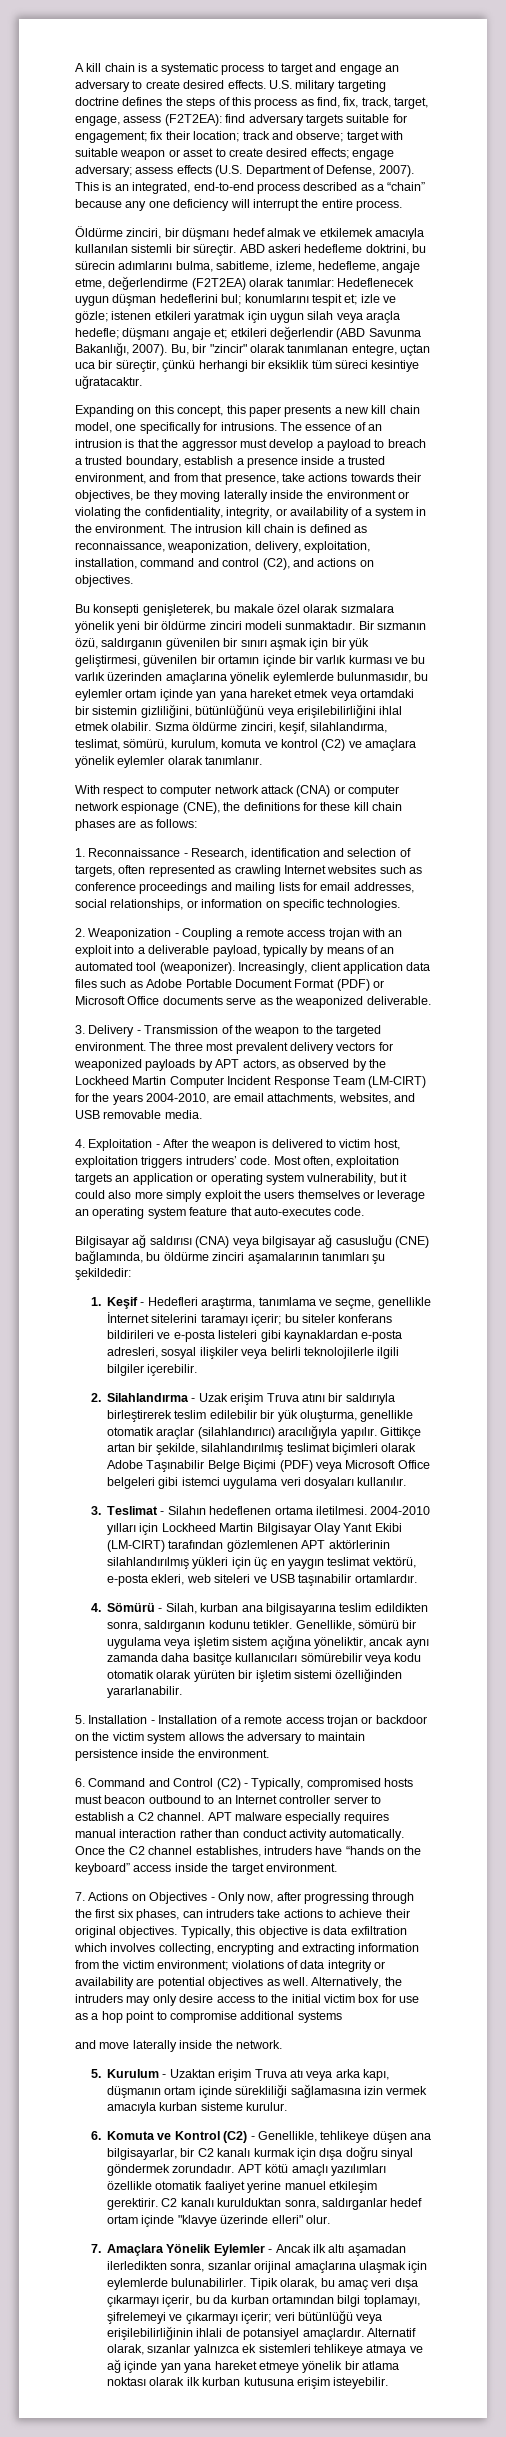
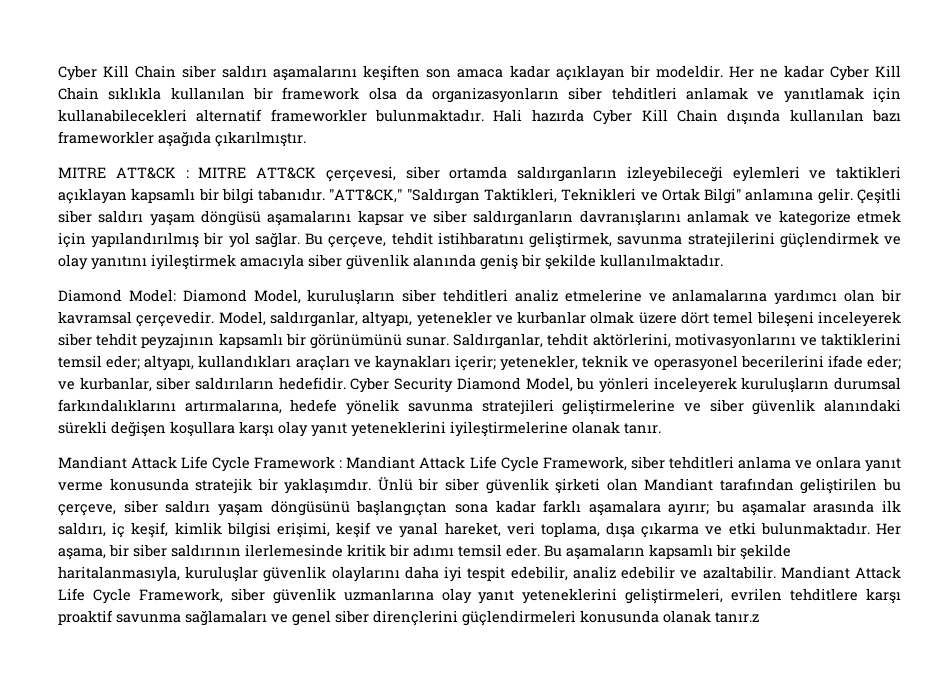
- A kill chain is a systematic process to target and engage an adversary to create desired effects. U.S. military targeting doctrine defines the steps of this process as find, fix, track, target, engage, assess (F2T2EA): find adversary targets suitable for engagement; fix their location; track and observe; target with suitable weapon or asset to create desired effects; engage adversary; assess effects (U.S. Department of Defense, 2007). This is an integrated, end-to-end process described as a “chain” because any one deficiency will interrupt the entire process.
- Öldürme zinciri, bir düşmanı hedef almak ve etkilemek amacıyla kullanılan sistemli bir süreçtir. ABD askeri hedefleme doktrini, bu sürecin adımlarını bulma, sabitleme, izleme, hedefleme, angaje etme, değerlendirme (F2T2EA) olarak tanımlar: Hedeflenecek uygun düşman hedeflerini bul; konumlarını tespit et; izle ve gözle; istenen etkileri yaratmak için uygun silah veya araçla hedefle; düşmanı angaje et; etkileri değerlendir (ABD Savunma Bakanlığı, 2007). Bu, bir "zincir" olarak tanımlanan entegre, uçtan uca bir süreçtir, çünkü herhangi bir eksiklik tüm süreci kesintiye uğratacaktır.
- Expanding on this concept, this paper presents a new kill chain model, one specifically for intrusions. The essence of an intrusion is that the aggressor must develop a payload to breach a trusted boundary, establish a presence inside a trusted environment, and from that presence, take actions towards their objectives, be they moving laterally inside the environment or violating the confidentiality, integrity, or availability of a system in the environment. The intrusion kill chain is defined as reconnaissance, weaponization, delivery, exploitation, installation, command and control (C2), and actions on objectives.
- Bu konsepti genişleterek, bu makale özel olarak sızmalara yönelik yeni bir öldürme zinciri modeli sunmaktadır. Bir sızmanın özü, saldırganın güvenilen bir sınırı aşmak için bir yük geliştirmesi, güvenilen bir ortamın içinde bir varlık kurması ve bu varlık üzerinden amaçlarına yönelik eylemlerde bulunmasıdır, bu eylemler ortam içinde yan yana hareket etmek veya ortamdaki bir sistemin gizliliğini, bütünlüğünü veya erişilebilirliğini ihlal etmek olabilir. Sızma öldürme zinciri, keşif, silahlandırma, teslimat, sömürü, kurulum, komuta ve kontrol (C2) ve amaçlara yönelik eylemler olarak tanımlanır.
- With respect to computer network attack (CNA) or computer network espionage (CNE), the definitions for these kill chain phases are as follows:
- 1. Reconnaissance - Research, identification and selection of targets, often represented as crawling Internet websites such as conference proceedings and mailing lists for email addresses, social relationships, or information on specific technologies.
- 2. Weaponization - Coupling a remote access trojan with an exploit into a deliverable payload, typically by means of an automated tool (weaponizer). Increasingly, client application data files such as Adobe Portable Document Format (PDF) or Microsoft Office documents serve as the weaponized deliverable.
- 3. Delivery - Transmission of the weapon to the targeted environment. The three most prevalent delivery vectors for weaponized payloads by APT actors, as observed by the Lockheed Martin Computer Incident Response Team (LM-CIRT) for the years 2004-2010, are email attachments, websites, and USB removable media.
- 4. Exploitation - After the weapon is delivered to victim host, exploitation triggers intruders’ code. Most often, exploitation targets an application or operating system vulnerability, but it could also more simply exploit the users themselves or leverage an operating system feature that auto-executes code.
- Bilgisayar ağ saldırısı (CNA) veya bilgisayar ağ casusluğu (CNE) bağlamında, bu öldürme zinciri aşamalarının tanımları şu şekildedir:
- 1. Keşif - Hedefleri araştırma, tanımlama ve seçme, genellikle İnternet sitelerini taramayı içerir; bu siteler konferans bildirileri ve e-posta listeleri gibi kaynaklardan e-posta adresleri, sosyal ilişkiler veya belirli teknolojilerle ilgili bilgiler içerebilir.
- 2. Silahlandırma - Uzak erişim Truva atını bir saldırıyla birleştirerek teslim edilebilir bir yük oluşturma, genellikle otomatik araçlar (silahlandırıcı) aracılığıyla yapılır. Gittikçe artan bir şekilde, silahlandırılmış teslimat biçimleri olarak Adobe Taşınabilir Belge Biçimi (PDF) veya Microsoft Office belgeleri gibi istemci uygulama veri dosyaları kullanılır.
- 3. Teslimat - Silahın hedeflenen ortama iletilmesi. 2004-2010 yılları için Lockheed Martin Bilgisayar Olay Yanıt Ekibi (LM-CIRT) tarafından gözlemlenen APT aktörlerinin silahlandırılmış yükleri için üç en yaygın teslimat vektörü, e-posta ekleri, web siteleri ve USB taşınabilir ortamlardır.
- 4. Sömürü - Silah, kurban ana bilgisayarına teslim edildikten sonra, saldırganın kodunu tetikler. Genellikle, sömürü bir uygulama veya işletim sistem açığına yöneliktir, ancak aynı zamanda daha basitçe kullanıcıları sömürebilir veya kodu otomatik olarak yürüten bir işletim sistemi özelliğinden yararlanabilir.
- 5. Installation - Installation of a remote access trojan or backdoor on the victim system allows the adversary to maintain persistence inside the environment.
- 6. Command and Control (C2) - Typically, compromised hosts must beacon outbound to an Internet controller server to establish a C2 channel. APT malware especially requires manual interaction rather than conduct activity automatically. Once the C2 channel establishes, intruders have “hands on the keyboard” access inside the target environment.
- 7. Actions on Objectives - Only now, after progressing through the first six phases, can intruders take actions to achieve their original objectives. Typically, this objective is data exfiltration which involves collecting, encrypting and extracting information from the victim environment; violations of data integrity or availability are potential objectives as well. Alternatively, the intruders may only desire access to the initial victim box for use as a hop point to compromise additional systems
- and move laterally inside the network.
- 5. Kurulum - Uzaktan erişim Truva atı veya arka kapı, düşmanın ortam içinde sürekliliği sağlamasına izin vermek amacıyla kurban sisteme kurulur.
- 6. Komuta ve Kontrol (C2) - Genellikle, tehlikeye düşen ana bilgisayarlar, bir C2 kanalı kurmak için dışa doğru sinyal göndermek zorundadır. APT kötü amaçlı yazılımları özellikle otomatik faaliyet yerine manuel etkileşim gerektirir. C2 kanalı kurulduktan sonra, saldırganlar hedef ortam içinde "klavye üzerinde elleri" olur.
- 7. Amaçlara Yönelik Eylemler - Ancak ilk altı aşamadan ilerledikten sonra, sızanlar orijinal amaçlarına ulaşmak için eylemlerde bulunabilirler. Tipik olarak, bu amaç veri dışa çıkarmayı içerir, bu da kurban ortamından bilgi toplamayı, şifrelemeyi ve çıkarmayı içerir; veri bütünlüğü veya erişilebilirliğinin ihlali de potansiyel amaçlardır. Alternatif olarak, sızanlar yalnızca ek sistemleri tehlikeye atmaya ve ağ içinde yan yana hareket etmeye yönelik bir atlama noktası olarak ilk kurban kutusuna erişim isteyebilir.
+ Cyber Kill Chain siber saldırı aşamalarını keşiften son amaca kadar açıklayan bir modeldir. Her ne kadar Cyber Kill Chain sıklıkla kullanılan bir framework olsa da organizasyonların siber tehditleri anlamak ve yanıtlamak için kullanabilecekleri alternatif frameworkler bulunmaktadır. Hali hazırda Cyber Kill Chain dışında kullanılan bazı frameworkler aşağıda çıkarılmıştır.
+ MITRE ATT&CK : MITRE ATT&CK çerçevesi, siber ortamda saldırganların izleyebileceği eylemleri ve taktikleri açıklayan kapsamlı bir bilgi tabanıdır. "ATT&CK," "Saldırgan Taktikleri, Teknikleri ve Ortak Bilgi" anlamına gelir. Çeşitli siber saldırı yaşam döngüsü aşamalarını kapsar ve siber saldırganların davranışlarını anlamak ve kategorize etmek için yapılandırılmış bir yol sağlar. Bu çerçeve, tehdit istihbaratını geliştirmek, savunma stratejilerini güçlendirmek ve olay yanıtını iyileştirmek amacıyla siber güvenlik alanında geniş bir şekilde kullanılmaktadır.
+ Diamond Model: Diamond Model, kuruluşların siber tehditleri analiz etmelerine ve anlamalarına yardımcı olan bir kavramsal çerçevedir. Model, saldırganlar, altyapı, yetenekler ve kurbanlar olmak üzere dört temel bileşeni inceleyerek siber tehdit peyzajının kapsamlı bir görünümünü sunar. Saldırganlar, tehdit aktörlerini, motivasyonlarını ve taktiklerini temsil eder; altyapı, kullandıkları araçları ve kaynakları içerir; yetenekler, teknik ve operasyonel becerilerini ifade eder; ve kurbanlar, siber saldırıların hedefidir. Cyber Security Diamond Model, bu yönleri inceleyerek kuruluşların durumsal farkındalıklarını artırmalarına, hedefe yönelik savunma stratejileri geliştirmelerine ve siber güvenlik alanındaki sürekli değişen koşullara karşı olay yanıt yeteneklerini iyileştirmelerine olanak tanır.
+ Mandiant Attack Life Cycle Framework : Mandiant Attack Life Cycle Framework, siber tehditleri anlama ve onlara yanıt verme konusunda stratejik bir yaklaşımdır. Ünlü bir siber güvenlik şirketi olan Mandiant tarafından geliştirilen bu çerçeve, siber saldırı yaşam döngüsünü başlangıçtan sona kadar farklı aşamalara ayırır; bu aşamalar arasında ilk saldırı, iç keşif, kimlik bilgisi erişimi, keşif ve yanal hareket, veri toplama, dışa çıkarma ve etki bulunmaktadır. Her aşama, bir siber saldırının ilerlemesinde kritik bir adımı temsil eder. Bu aşamaların kapsamlı bir şekilde haritalanmasıyla, kuruluşlar güvenlik olaylarını daha iyi tespit edebilir, analiz edebilir ve azaltabilir. Mandiant Attack Life Cycle Framework, siber güvenlik uzmanlarına olay yanıt yeteneklerini geliştirmeleri, evrilen tehditlere karşı proaktif savunma sağlamaları ve genel siber dirençlerini güçlendirmeleri konusunda olanak tanır.z

